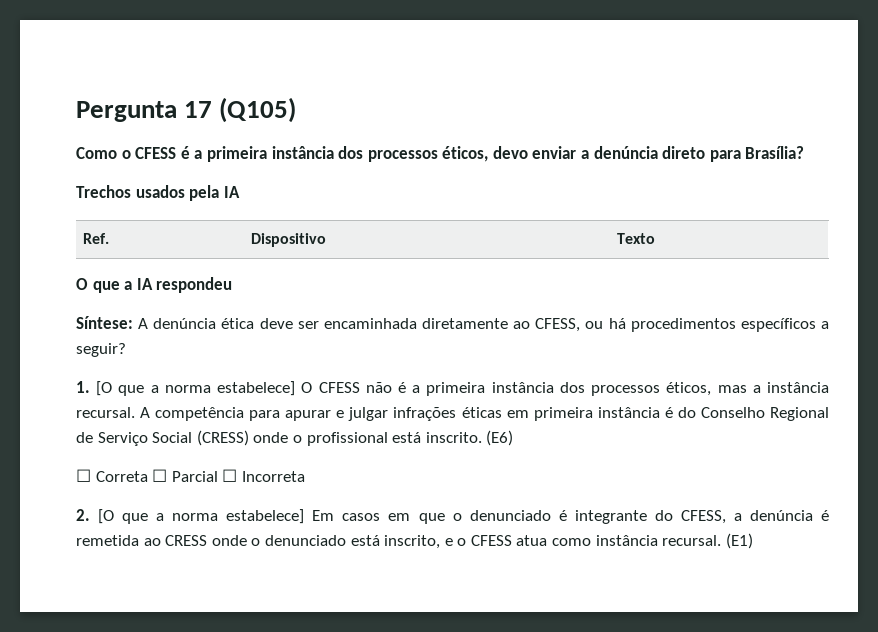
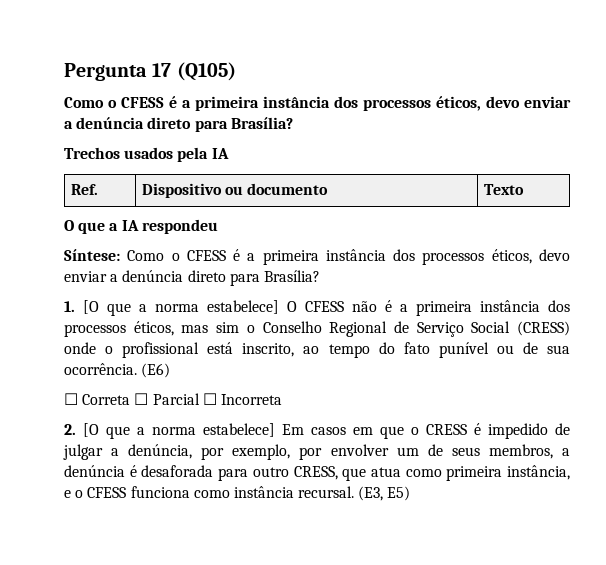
- Ref. | Dispositivo | Texto
+ Ref. | Dispositivo ou documento | Texto
- Síntese: A denúncia ética deve ser encaminhada diretamente ao CFESS, ou há procedimentos específicos a seguir?
+ Síntese: Como o CFESS é a primeira instância dos processos éticos, devo enviar a denúncia direto para Brasília?
- 1. [O que a norma estabelece] O CFESS não é a primeira instância dos processos éticos, mas a instância recursal. A competência para apurar e julgar infrações éticas em primeira instância é do Conselho Regional de Serviço Social (CRESS) onde o profissional está inscrito.
+ 1. [O que a norma estabelece] O CFESS não é a primeira instância dos processos éticos, mas sim o Conselho Regional de Serviço Social (CRESS) onde o profissional está inscrito, ao tempo do fato punível ou de sua ocorrência.
- 2. [O que a norma estabelece] Em casos em que o denunciado é integrante do CFESS, a denúncia é remetida ao CRESS onde o denunciado está inscrito, e o CFESS atua como instância recursal.
+ 2. [O que a norma estabelece] Em casos em que o CRESS é impedido de julgar a denúncia, por exemplo, por envolver um de seus membros, a denúncia é desaforada para outro CRESS, que atua como primeira instância, e o CFESS funciona como instância recursal.
- (E1)
+ (E3, E5)

